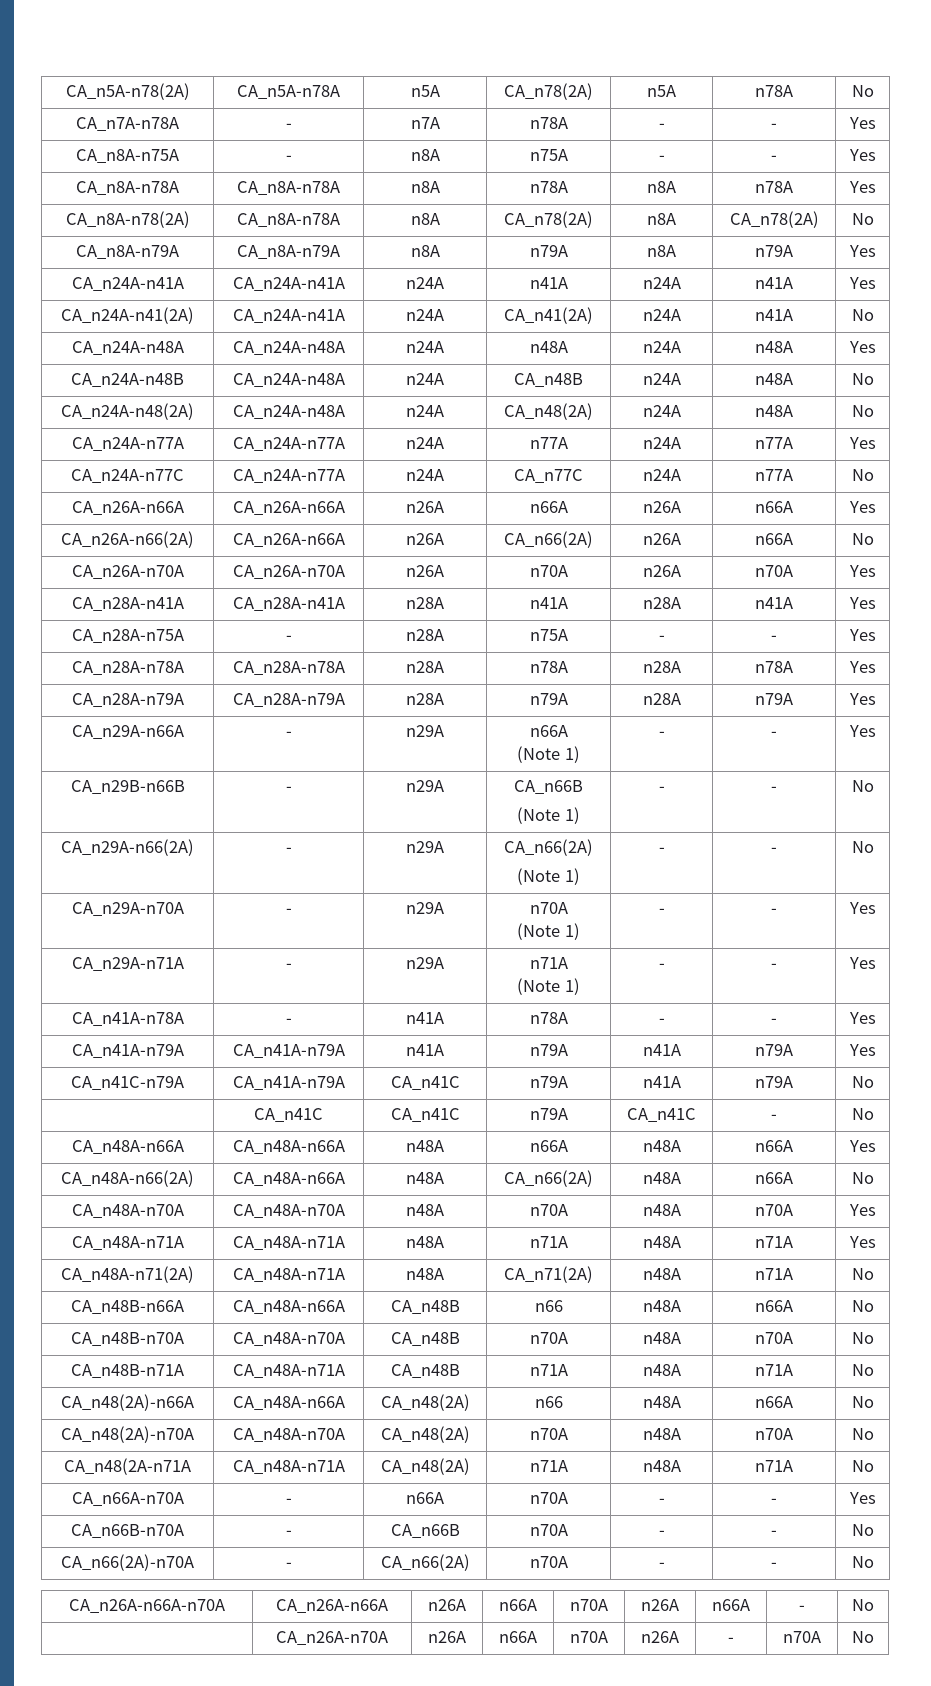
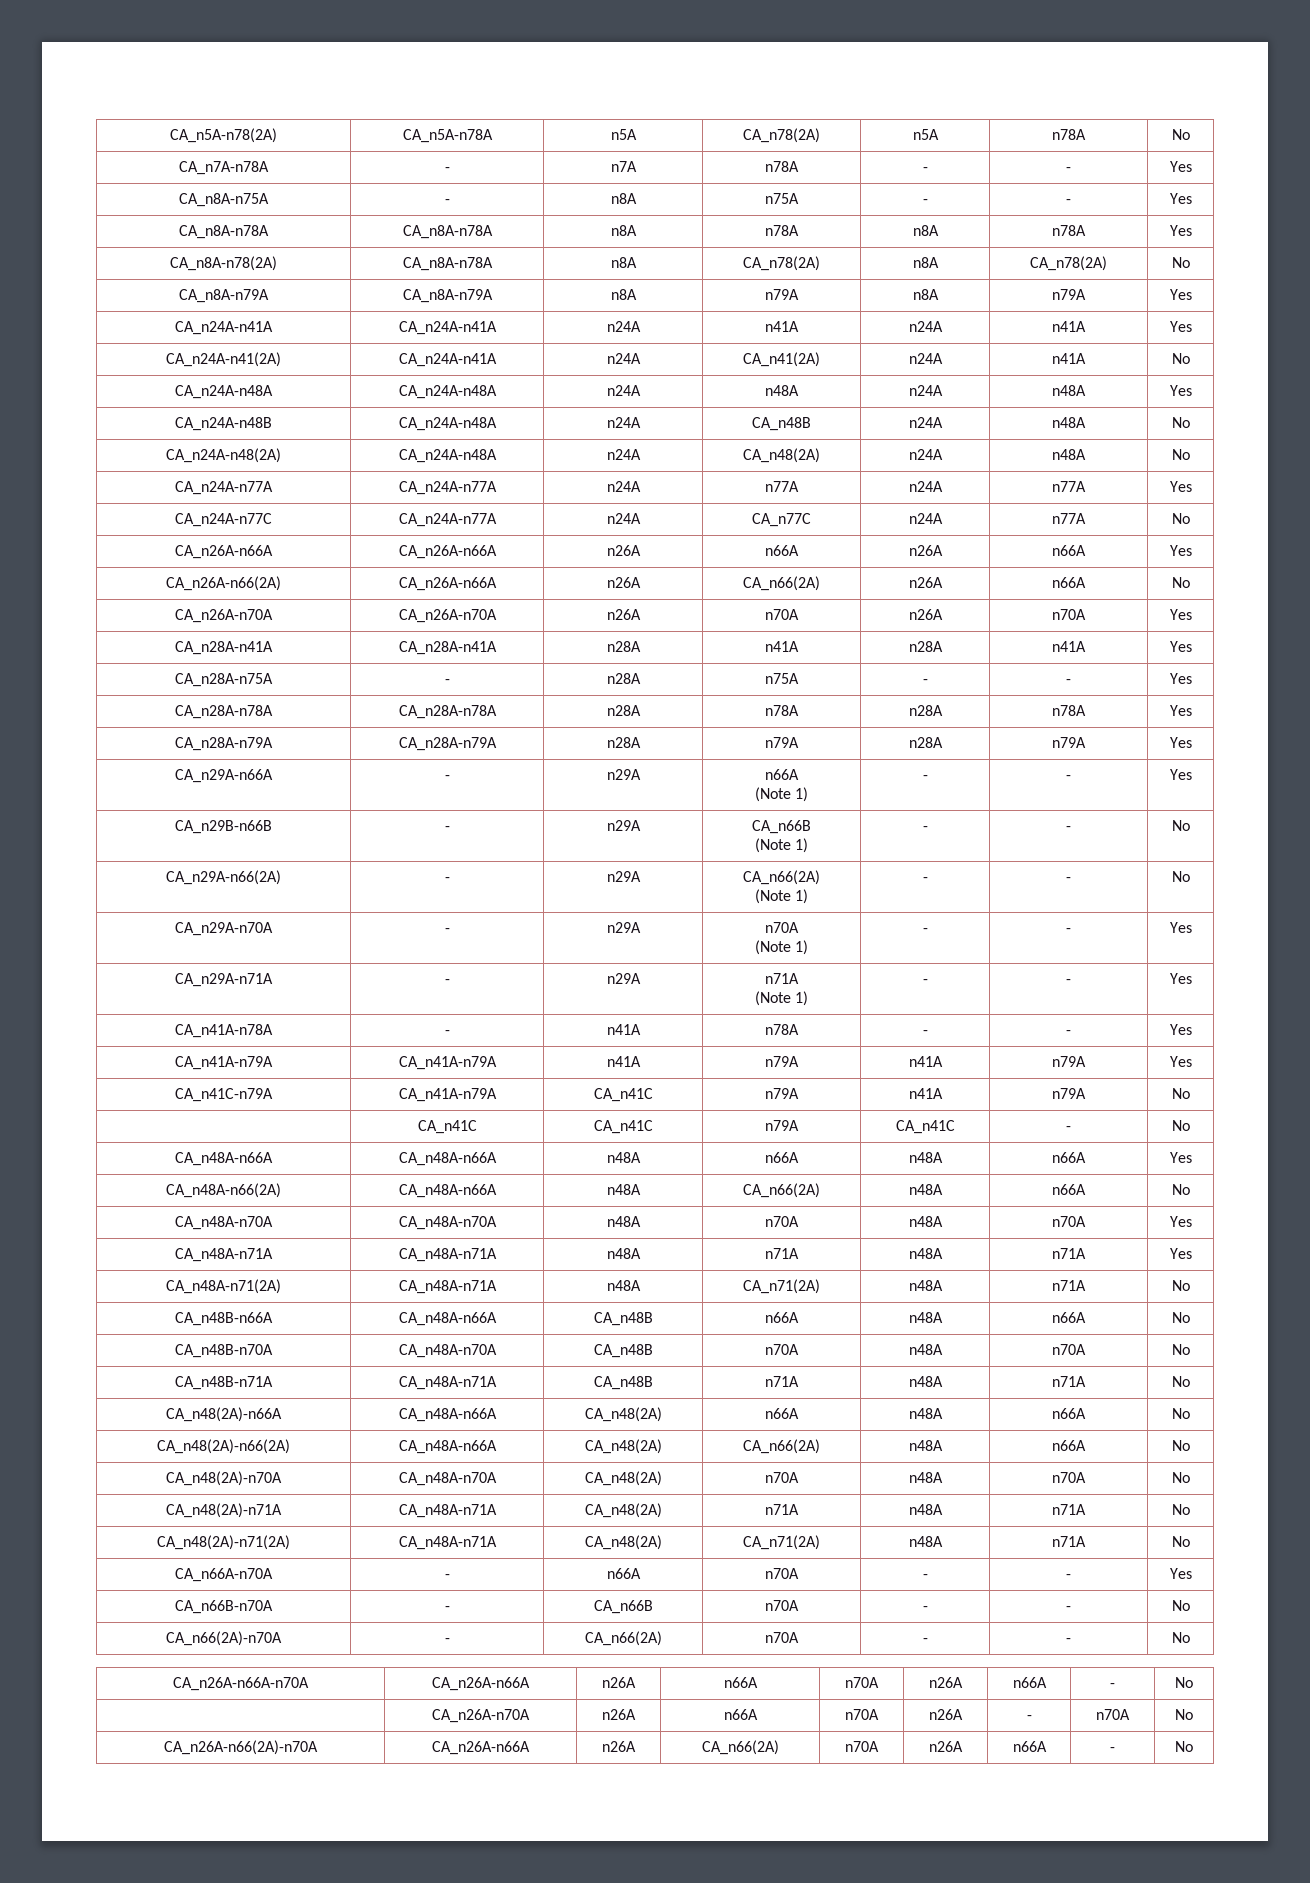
- CA_n48B-n66A | CA_n48A-n66A | CA_n48B | n66 | n48A | n66A | No
+ CA_n48B-n66A | CA_n48A-n66A | CA_n48B | n66A | n48A | n66A | No
- CA_n48(2A)-n66A | CA_n48A-n66A | CA_n48(2A) | n66 | n48A | n66A | No
+ CA_n48(2A)-n66A | CA_n48A-n66A | CA_n48(2A) | n66A | n48A | n66A | No
+ CA_n48(2A)-n66(2A) | CA_n48A-n66A | CA_n48(2A) | CA_n66(2A) | n48A | n66A | No
- CA_n48(2A-n71A | CA_n48A-n71A | CA_n48(2A) | n71A | n48A | n71A | No
+ CA_n48(2A)-n71A | CA_n48A-n71A | CA_n48(2A) | n71A | n48A | n71A | No
+ CA_n48(2A)-n71(2A) | CA_n48A-n71A | CA_n48(2A) | CA_n71(2A) | n48A | n71A | No
+ CA_n26A-n66(2A)-n70A | CA_n26A-n66A | n26A | CA_n66(2A) | n70A | n26A | n66A | - | No

